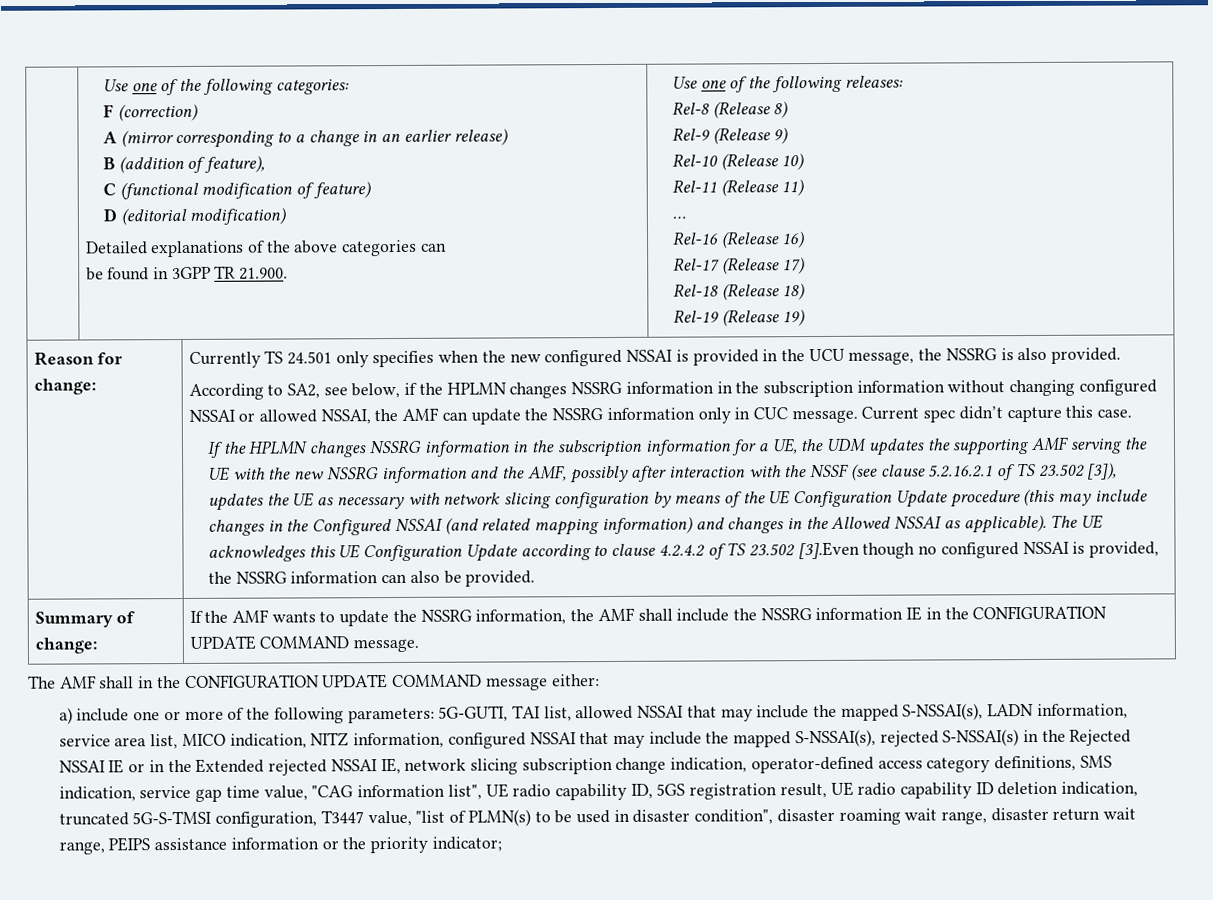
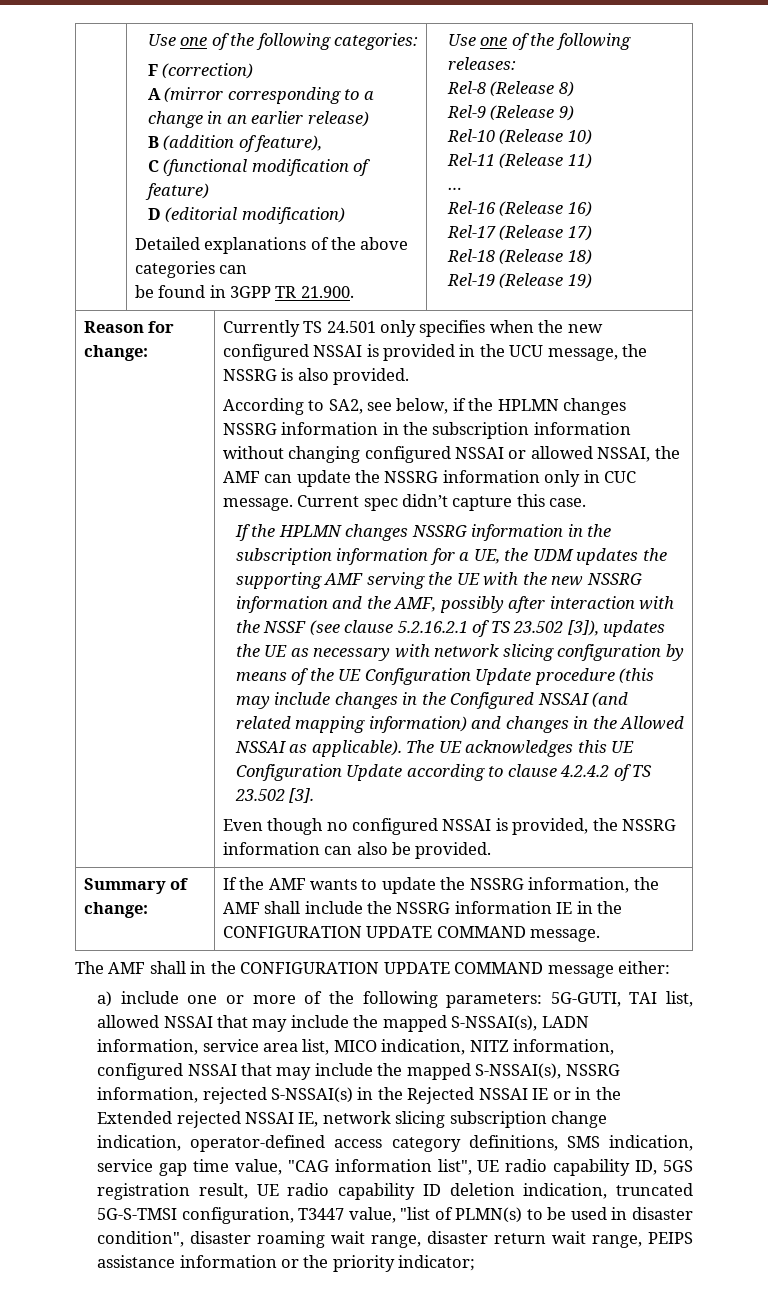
- The UE acknowledges this UE Configuration Update according to clause 4.2.4.2 of TS 23.502 [3].Even though no configured NSSAI is provided, the NSSRG information can also be provided.
+ The UE acknowledges this UE Configuration Update according to clause 4.2.4.2 of TS 23.502 [3].
+ Even though no configured NSSAI is provided, the NSSRG information can also be provided.
- 5G-GUTI, TAI list, allowed NSSAI that may include the mapped S-NSSAI(s), LADN information, service area list, MICO indication, NITZ information, configured NSSAI that may include the mapped S-NSSAI(s), rejected S-NSSAI(s) in the Rejected NSSAI IE or in the Extended rejected NSSAI IE, network slicing subscription change indication, operator-defined access category definitions, SMS indication, service gap time value, "CAG information list", UE radio capability ID, 5GS registration result, UE radio capability ID deletion indication, truncated 5G-S-TMSI configuration, T3447 value, "list of PLMN(s) to be used in disaster condition", disaster roaming wait range, disaster return wait range, PEIPS assistance information or the priority indicator;
+ 5G-GUTI, TAI list, allowed NSSAI that may include the mapped S-NSSAI(s), LADN information, service area list, MICO indication, NITZ information, configured NSSAI that may include the mapped S-NSSAI(s), NSSRG information, rejected S-NSSAI(s) in the Rejected NSSAI IE or in the Extended rejected NSSAI IE, network slicing subscription change indication, operator-defined access category definitions, SMS indication, service gap time value, "CAG information list", UE radio capability ID, 5GS registration result, UE radio capability ID deletion indication, truncated 5G-S-TMSI configuration, T3447 value, "list of PLMN(s) to be used in disaster condition", disaster roaming wait range, disaster return wait range, PEIPS assistance information or the priority indicator;

